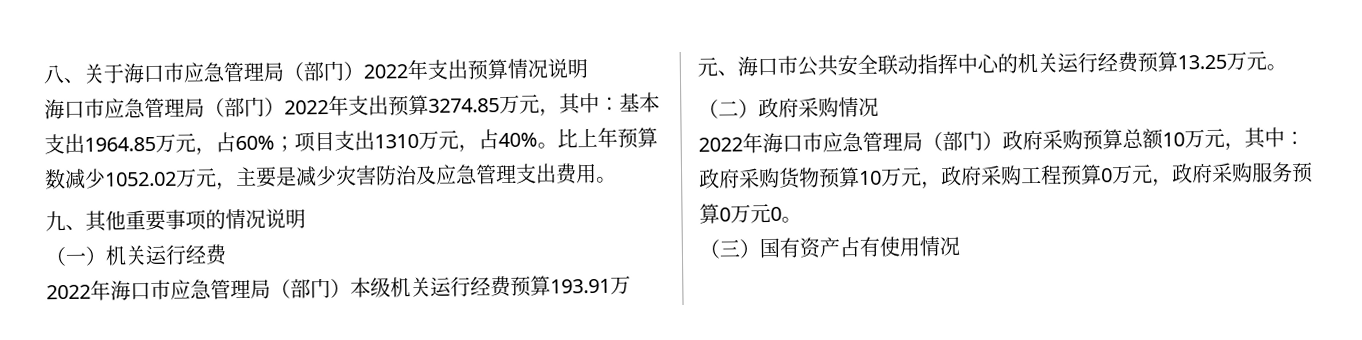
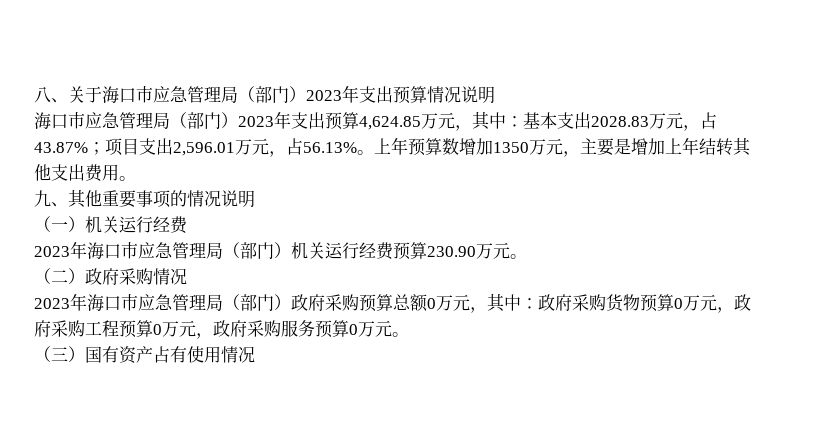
- 八、关于海口市应急管理局（部门）2022年支出预算情况说明
+ 八、关于海口市应急管理局（部门）2023年支出预算情况说明
- 海口市应急管理局（部门）2022年支出预算3274.85万元，其中：基本支出1964.85万元，占60%；项目支出1310万元，占40%。比上年预算数减少1052.02万元，主要是减少灾害防治及应急管理支出费用。
+ 海口市应急管理局（部门）2023年支出预算4,624.85万元，其中：基本支出2028.83万元，占43.87%；项目支出2,596.01万元，占56.13%。上年预算数增加1350万元，主要是增加上年结转其他支出费用。
- 2022年海口市应急管理局（部门）本级机关运行经费预算193.91万元、海口市公共安全联动指挥中心的机关运行经费预算13.25万元。
+ 2023年海口市应急管理局（部门）机关运行经费预算230.90万元。
- 2022年海口市应急管理局（部门）政府采购预算总额10万元，其中：政府采购货物预算10万元，政府采购工程预算0万元，政府采购服务预算0万元0。
+ 2023年海口市应急管理局（部门）政府采购预算总额0万元，其中：政府采购货物预算0万元，政府采购工程预算0万元，政府采购服务预算0万元。

